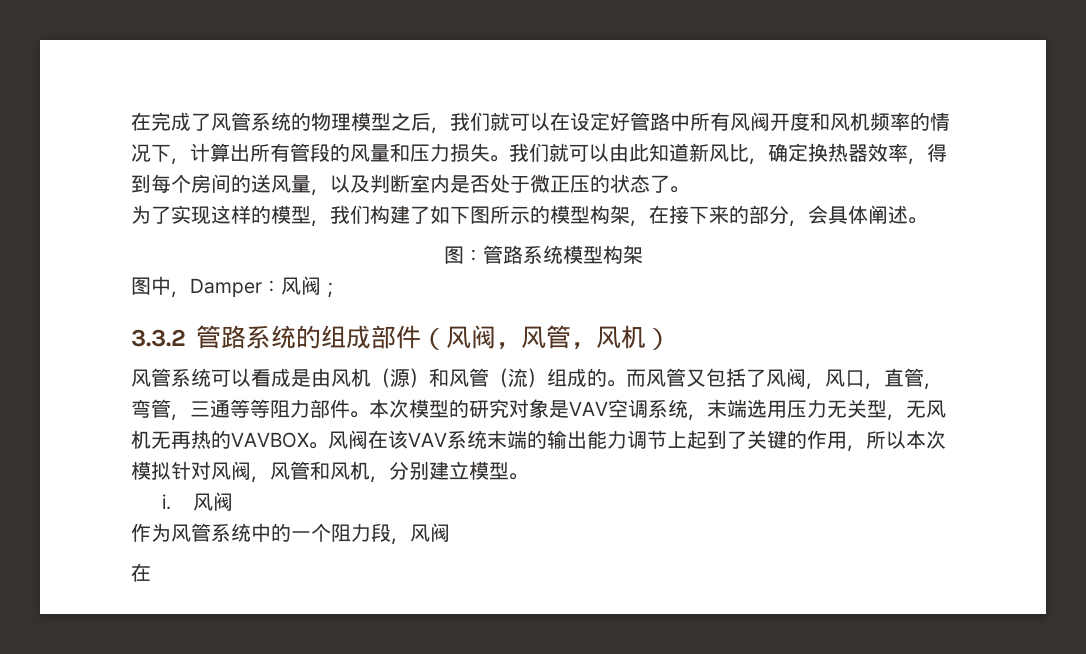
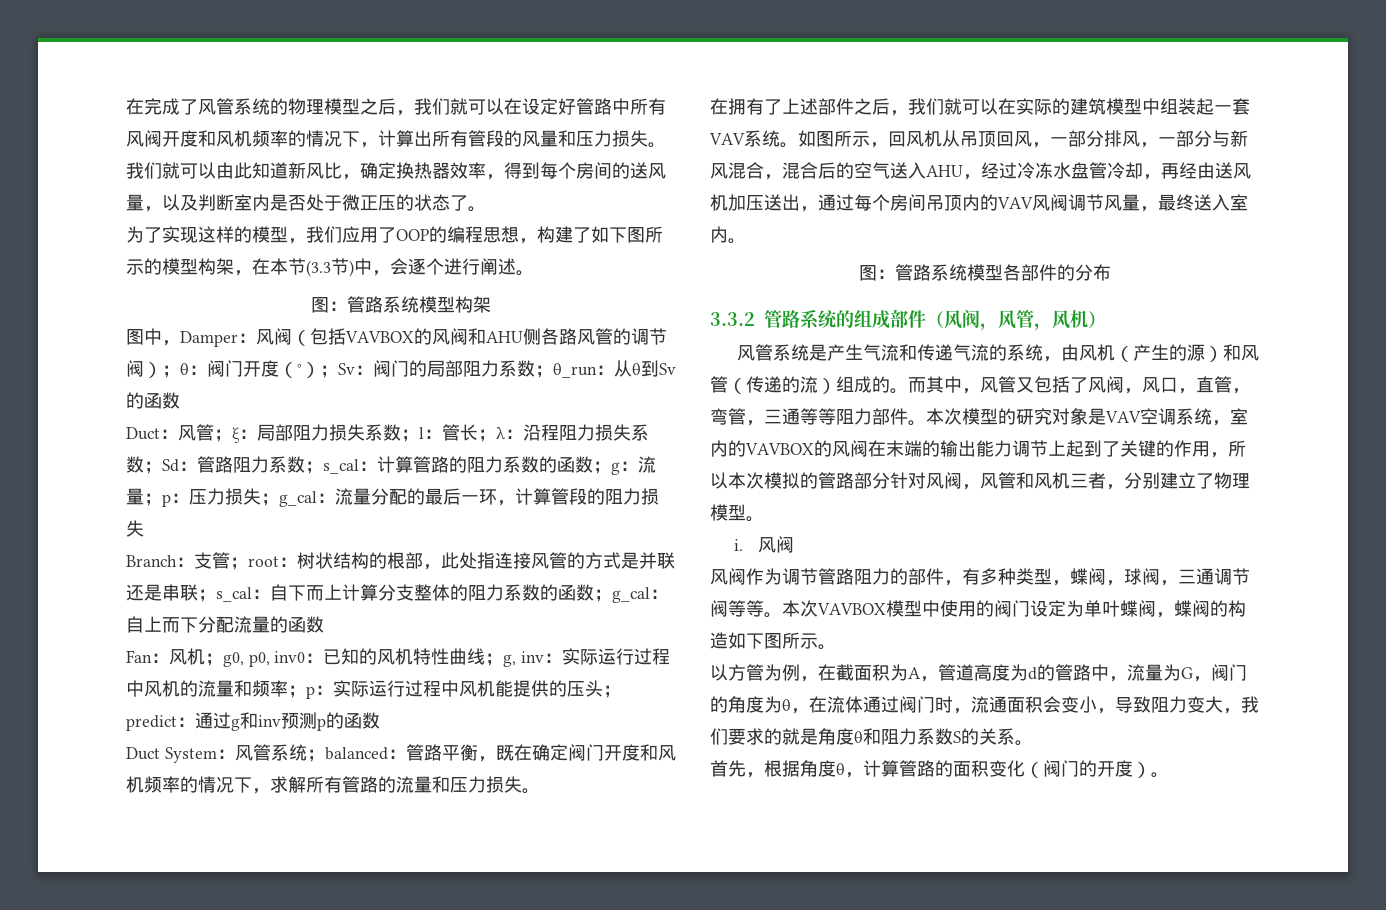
- 为了实现这样的模型，我们构建了如下图所示的模型构架，在接下来的部分，会具体阐述。
+ 为了实现这样的模型，我们应用了OOP的编程思想，构建了如下图所示的模型构架，在本节(3.3节)中，会逐个进行阐述。
- 图中，Damper：风阀；
+ 图中，Damper：风阀（包括VAVBOX的风阀和AHU侧各路风管的调节阀）；θ：阀门开度（°）；Sv：阀门的局部阻力系数；θ_run：从θ到Sv的函数
+ Duct：风管；ξ：局部阻力损失系数；l：管长；λ：沿程阻力损失系数；Sd：管路阻力系数；s_cal：计算管路的阻力系数的函数；g：流量；p：压力损失；g_cal：流量分配的最后一环，计算管段的阻力损失
+ Branch：支管；root：树状结构的根部，此处指连接风管的方式是并联还是串联；s_cal：自下而上计算分支整体的阻力系数的函数；g_cal：自上而下分配流量的函数
+ Fan：风机；g0, p0, inv0：已知的风机特性曲线；g, inv：实际运行过程中风机的流量和频率；p：实际运行过程中风机能提供的压头；predict：通过g和inv预测p的函数
+ Duct System：风管系统；balanced：管路平衡，既在确定阀门开度和风机频率的情况下，求解所有管路的流量和压力损失。
+ 在拥有了上述部件之后，我们就可以在实际的建筑模型中组装起一套VAV系统。如图所示，回风机从吊顶回风，一部分排风，一部分与新风混合，混合后的空气送入AHU，经过冷冻水盘管冷却，再经由送风机加压送出，通过每个房间吊顶内的VAV风阀调节风量，最终送入室内。
+ 图：管路系统模型各部件的分布
- 风管系统可以看成是由风机（源）和风管（流）组成的。
+ 风管系统是产生气流和传递气流的系统，由风机（产生的源）和风管（传递的流）组成的。
- 而风管又包括了风阀，风口，直管，弯管，三通等等阻力部件。
+ 而其中，风管又包括了风阀，风口，直管，弯管，三通等等阻力部件。
- 本次模型的研究对象是VAV空调系统，末端选用压力无关型，无风机无再热的VAVBOX。风阀在该VAV系统末端的输出能力调节上起到了关键的作用，所以本次模拟针对风阀，风管和风机，分别建立模型。
+ 本次模型的研究对象是VAV空调系统，室内的VAVBOX的风阀在末端的输出能力调节上起到了关键的作用，所以本次模拟的管路部分针对风阀，风管和风机三者，分别建立了物理模型。
- 作为风管系统中的一个阻力段，风阀
- 在
+ 风阀作为调节管路阻力的部件，有多种类型，蝶阀，球阀，三通调节阀等等。本次VAVBOX模型中使用的阀门设定为单叶蝶阀，蝶阀的构造如下图所示。
+ 以方管为例，在截面积为A，管道高度为d的管路中，流量为G，阀门的角度为θ，在流体通过阀门时，流通面积会变小，导致阻力变大，我们要求的就是角度θ和阻力系数S的关系。
+ 首先，根据角度θ，计算管路的面积变化（阀门的开度）。

